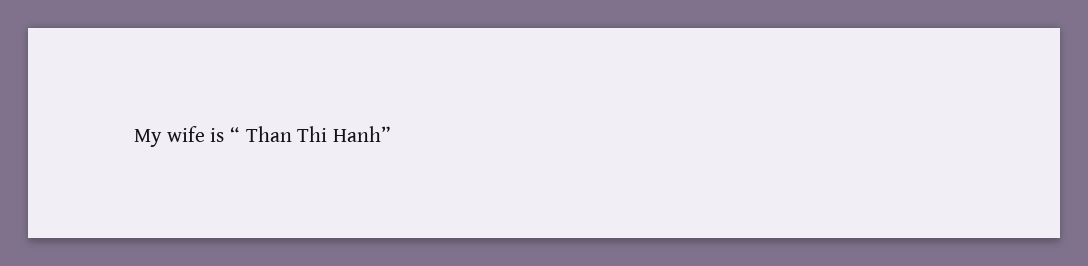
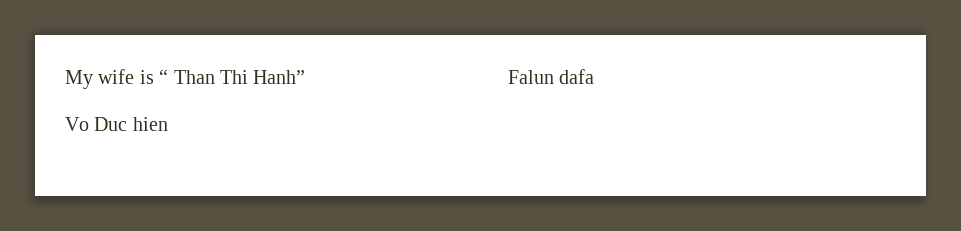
+ Vo Duc hien
+ Falun dafa

